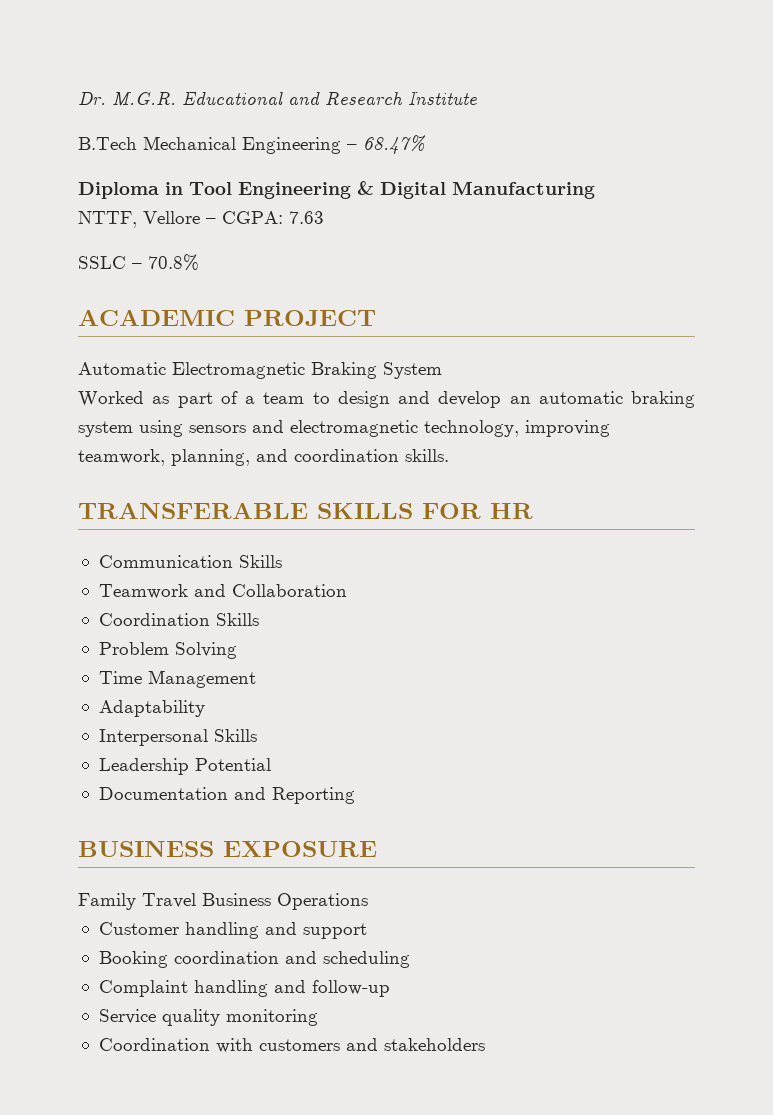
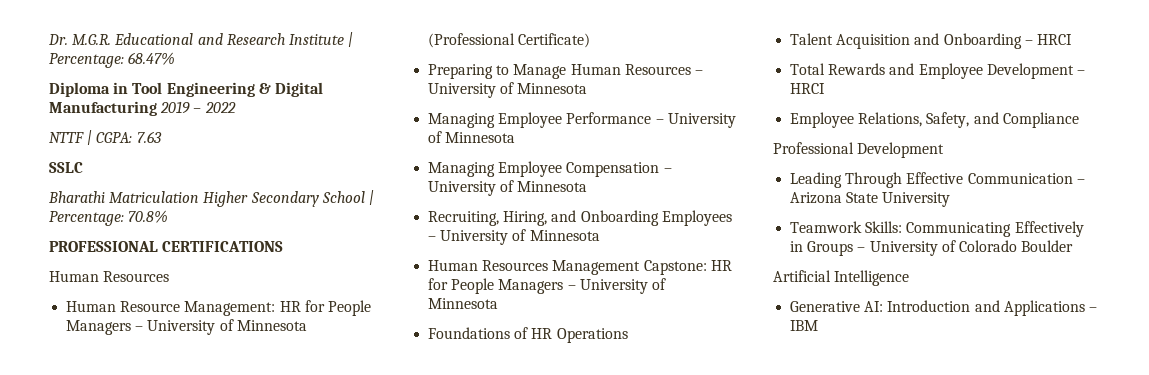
- Dr. M.G.R. Educational and Research Institute
- B.Tech Mechanical Engineering – 68.47%
+ Dr. M.G.R. Educational and Research Institute | Percentage: 68.47%
- Diploma in Tool Engineering & Digital Manufacturing
- NTTF, Vellore – CGPA: 7.63
- SSLC – 70.8%
- ACADEMIC PROJECT
- Automatic Electromagnetic Braking System
- Worked as part of a team to design and develop an automatic braking system using sensors and electromagnetic technology, improving teamwork, planning, and coordination skills.
- TRANSFERABLE SKILLS FOR HR
- Communication Skills
- Teamwork and Collaboration
- Coordination Skills
- Problem Solving
- Time Management
- Adaptability
- Interpersonal Skills
- Leadership Potential
- Documentation and Reporting
- BUSINESS EXPOSURE
- Family Travel Business Operations
- Customer handling and support
- Booking coordination and scheduling
- Complaint handling and follow-up
- Service quality monitoring
- Coordination with customers and stakeholders
+ Diploma in Tool Engineering & Digital Manufacturing 2019 – 2022
+ NTTF | CGPA: 7.63
+ SSLC
+ Bharathi Matriculation Higher Secondary School | Percentage: 70.8%
+ PROFESSIONAL CERTIFICATIONS
+ Human Resources
+ Human Resource Management: HR for People Managers – University of Minnesota (Professional Certificate)
+ Preparing to Manage Human Resources – University of Minnesota
+ Managing Employee Performance – University of Minnesota
+ Managing Employee Compensation – University of Minnesota
+ Recruiting, Hiring, and Onboarding Employees – University of Minnesota
+ Human Resources Management Capstone: HR for People Managers – University of Minnesota
+ Foundations of HR Operations
+ Talent Acquisition and Onboarding – HRCI
+ Total Rewards and Employee Development – HRCI
+ Employee Relations, Safety, and Compliance
+ Professional Development
+ Leading Through Effective Communication – Arizona State University
+ Teamwork Skills: Communicating Effectively in Groups – University of Colorado Boulder
+ Artificial Intelligence
+ Generative AI: Introduction and Applications – IBM

